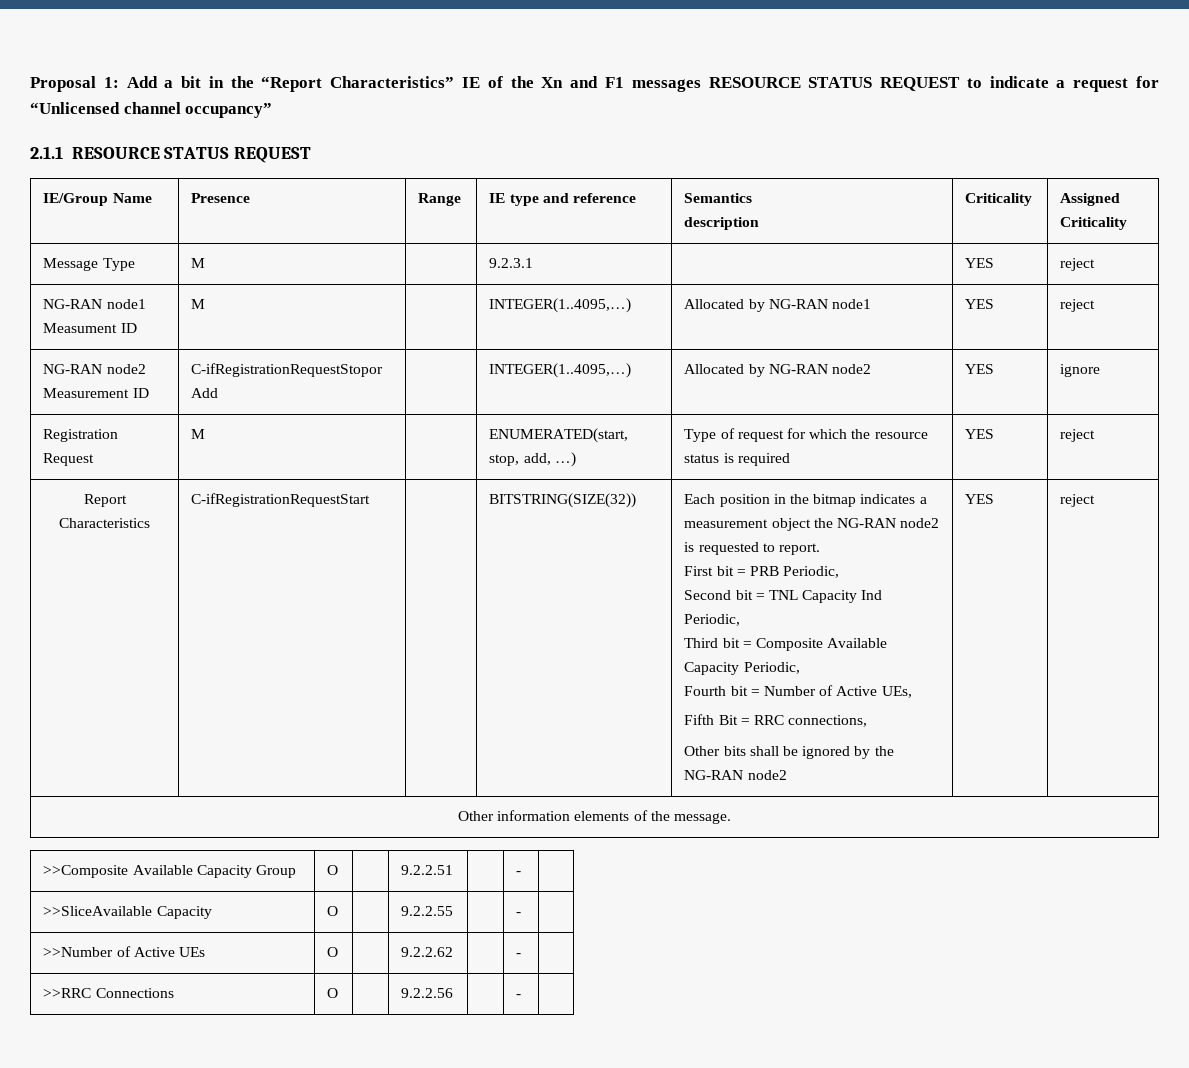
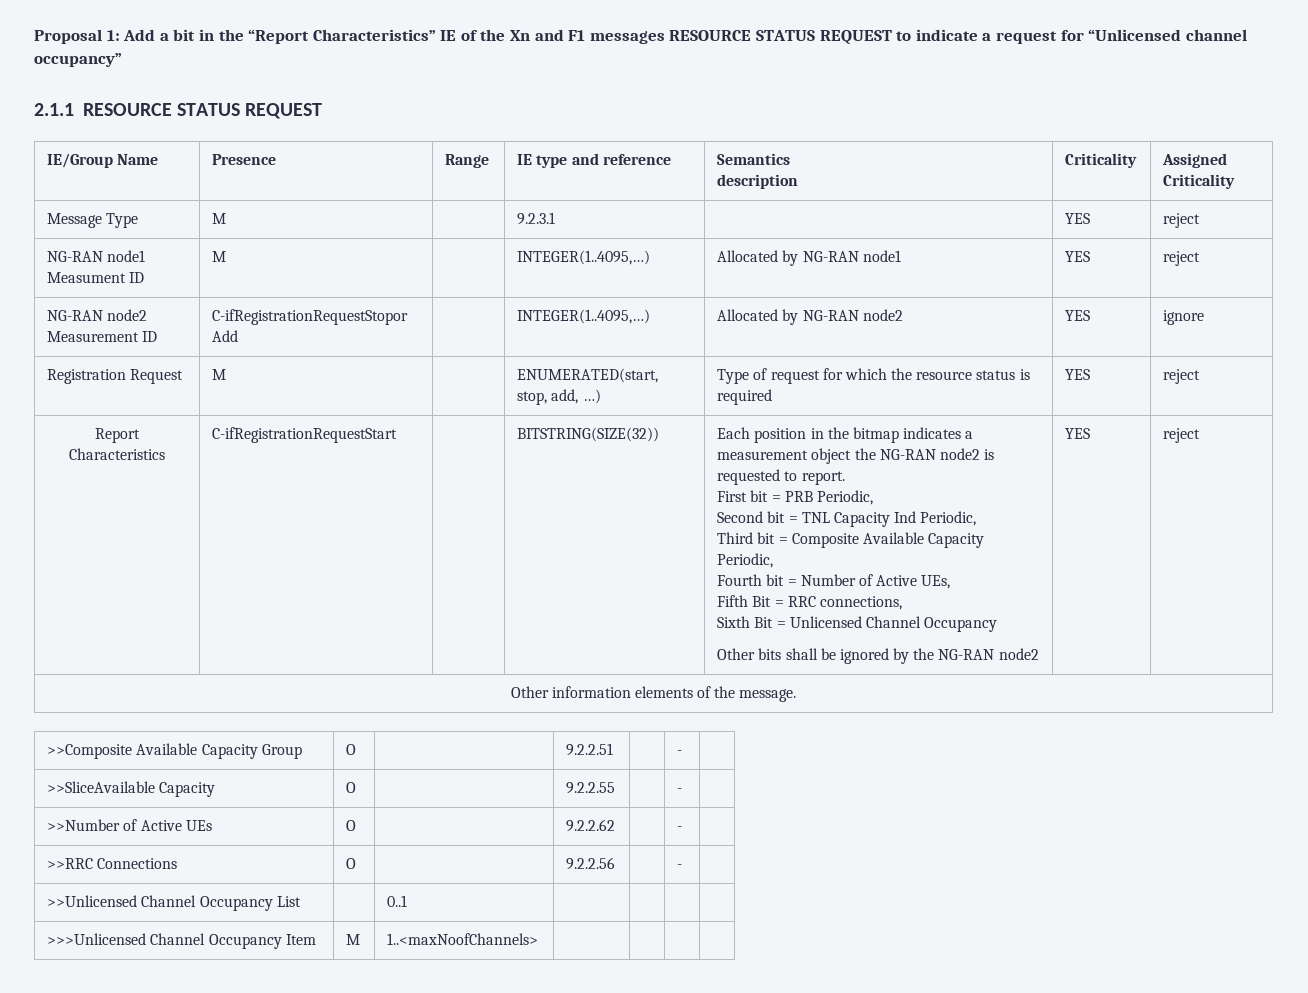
+ Sixth Bit = Unlicensed Channel Occupancy
+ >>Unlicensed Channel Occupancy List | | 0..1 | | | |
+ >>>Unlicensed Channel Occupancy Item | M | 1..<maxNoofChannels> | | | |

